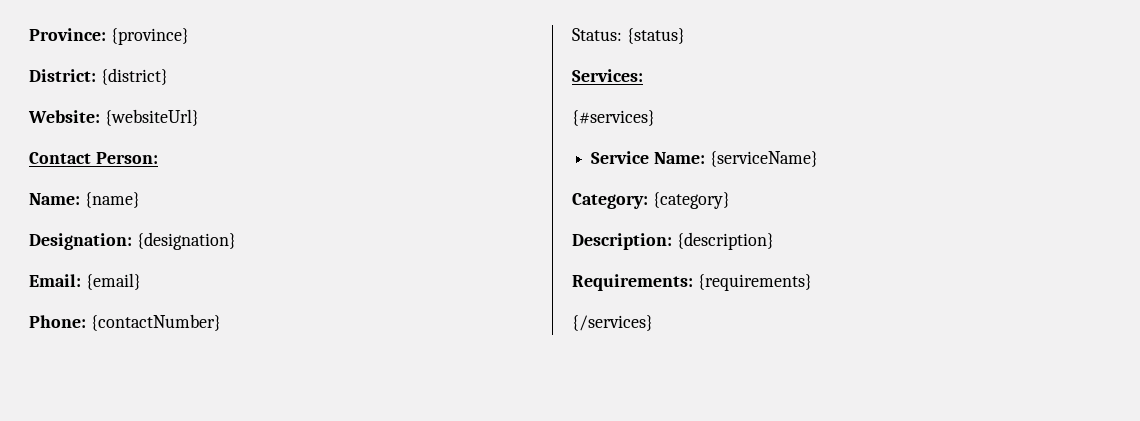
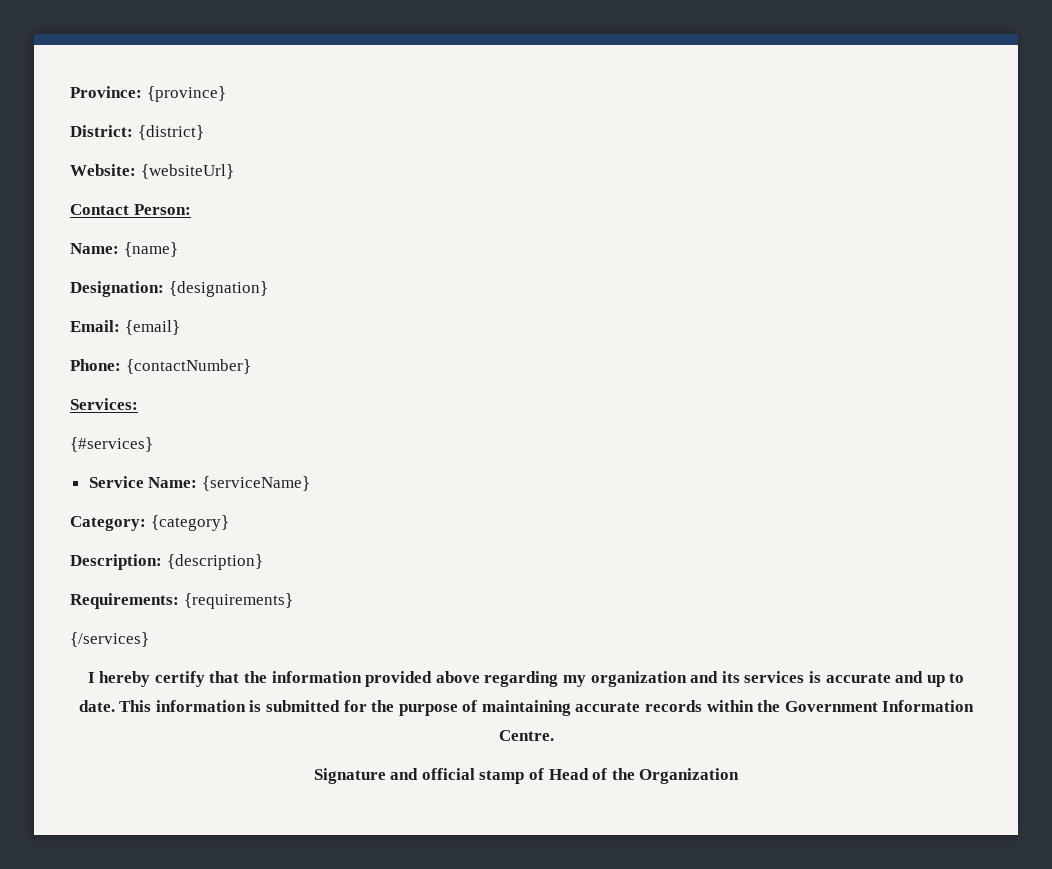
- Status: {status}
+ I hereby certify that the information provided above regarding my organization and its services is accurate and up to date. This information is submitted for the purpose of maintaining accurate records within the Government Information Centre.
+ Signature and official stamp of Head of the Organization

